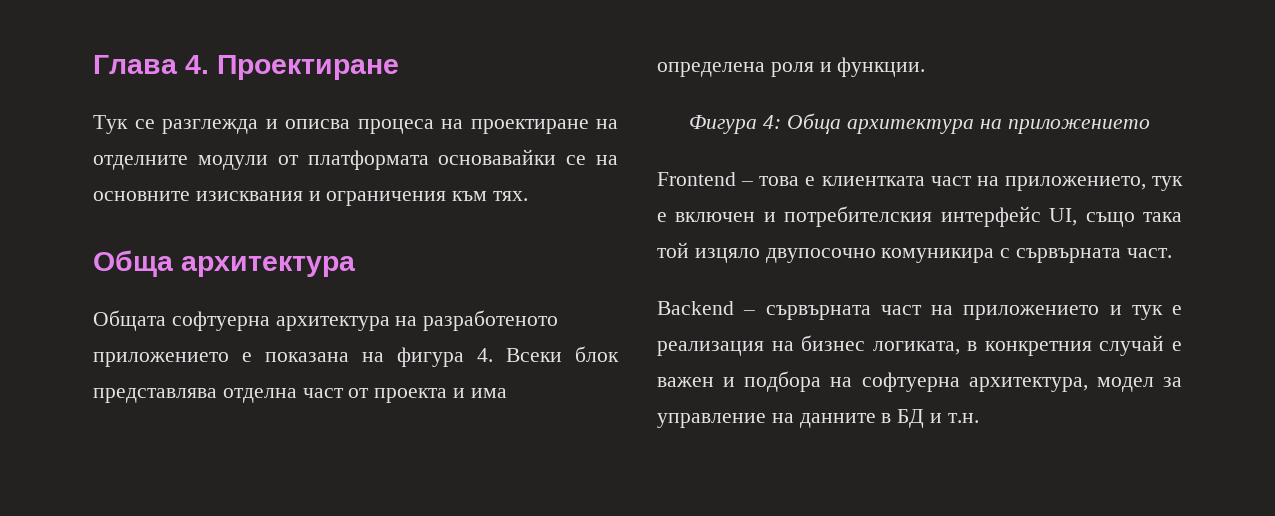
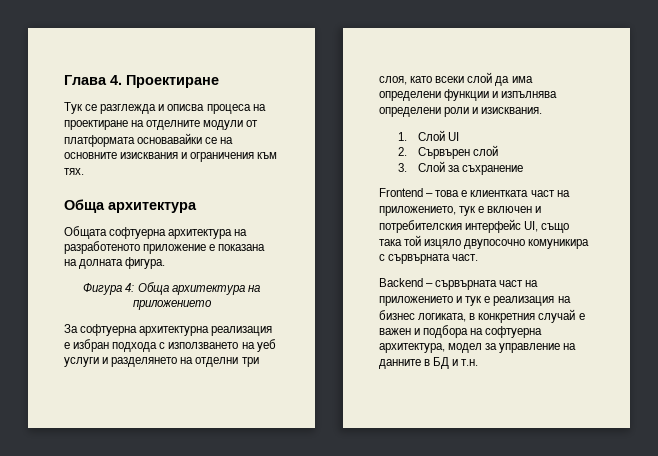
- Общата софтуерна архитектура на разработеното приложението е показана на фигура 4. Всеки блок представлява отделна част от проекта и има определена роля и функции.
+ Общата софтуерна архитектура на разработеното приложение е показана на долната фигура.
+ За софтуерна архитектурна реализация е избран подхода с използването на уеб услуги и разделянето на отделни три слоя, като всеки слой да има определени функции и изпълнява определени роли и изисквания.
+ 1. Слой UI
+ 2. Сървърен слой
+ 3. Слой за съхранение

